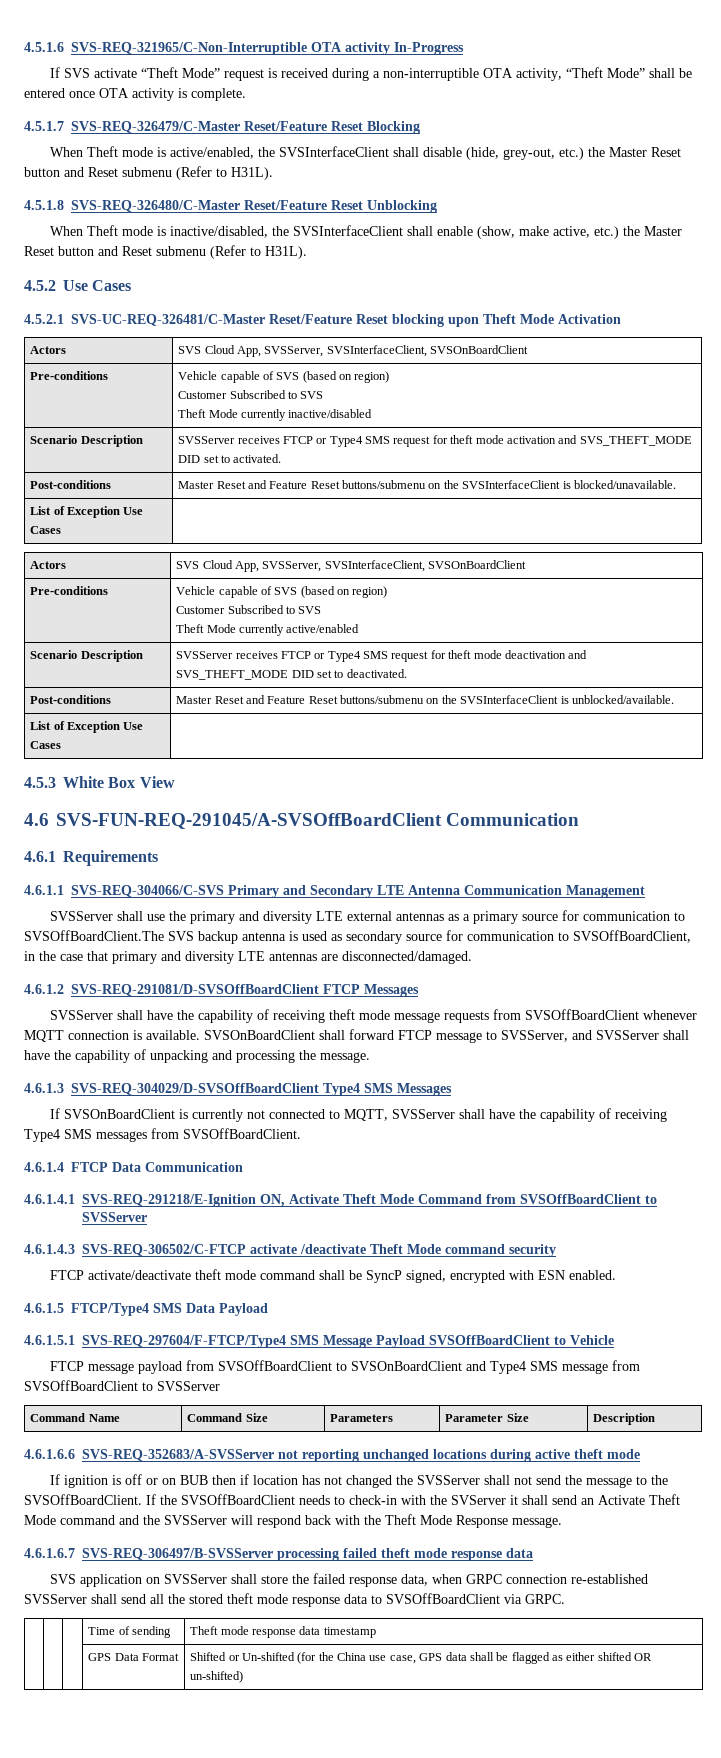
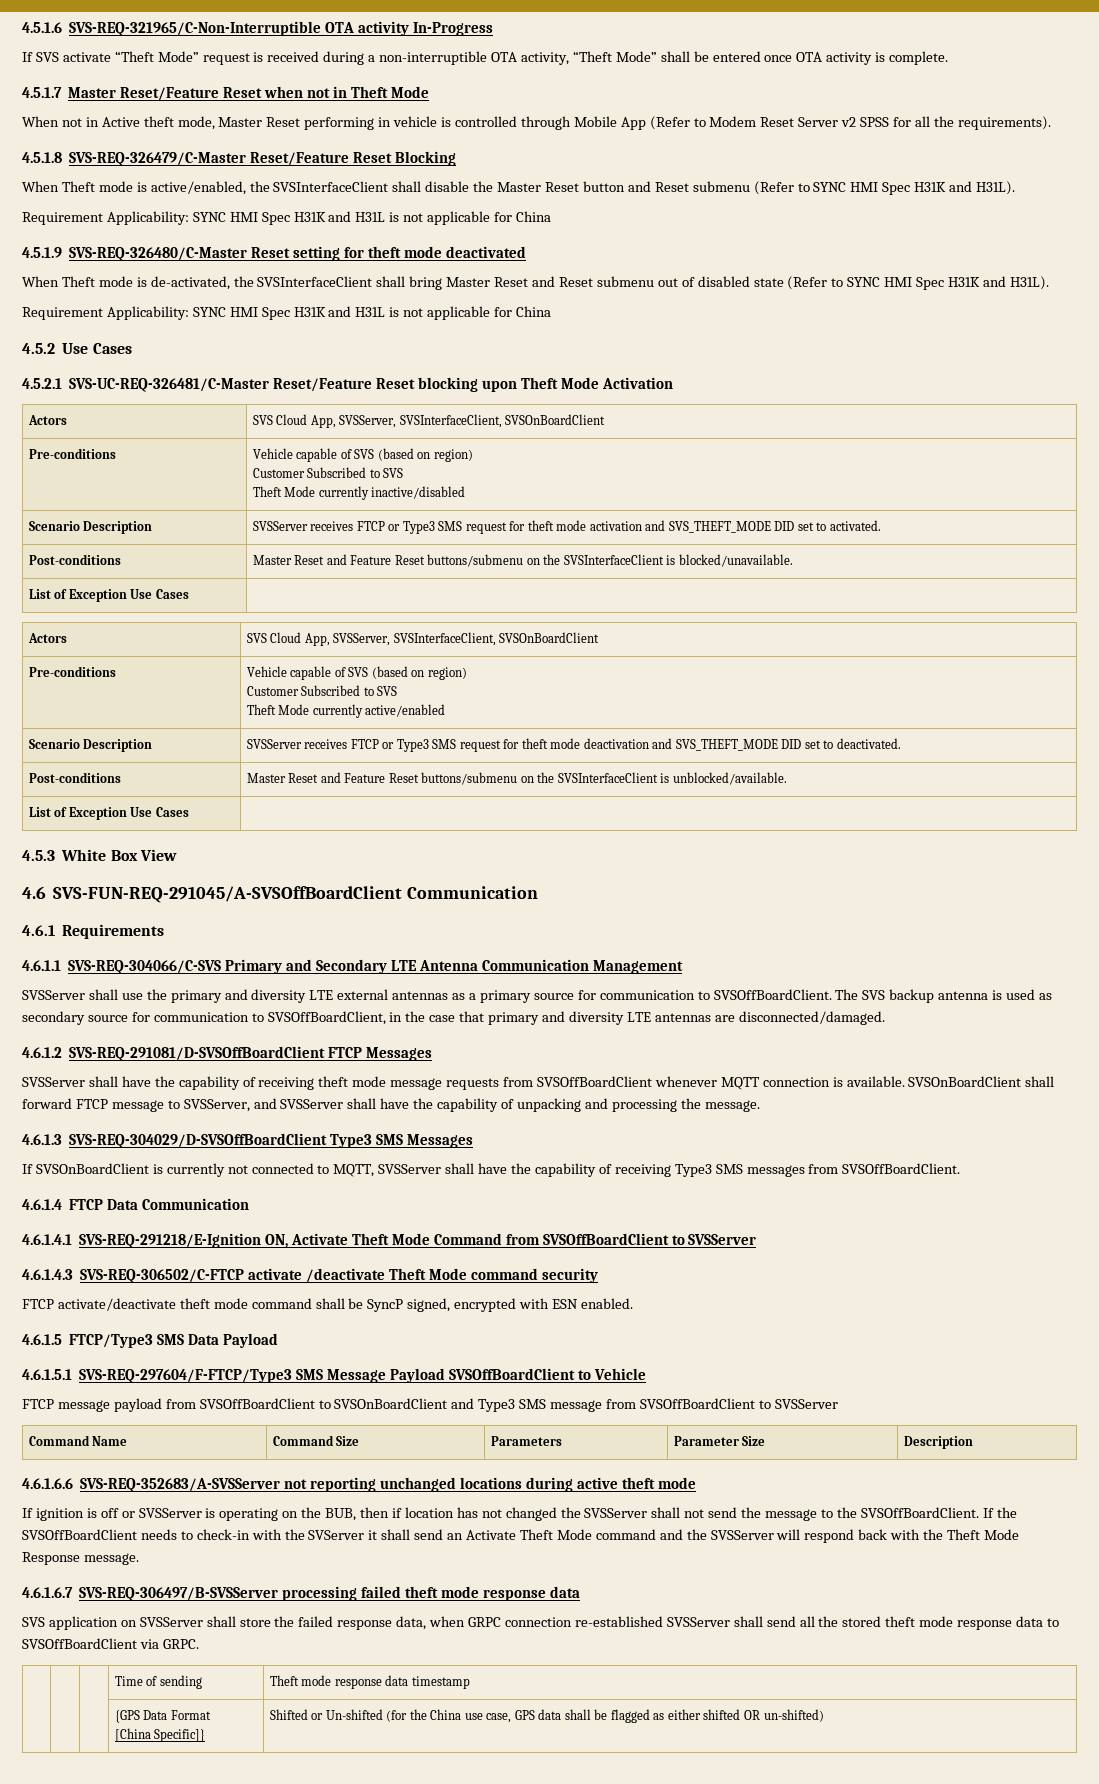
- 4.5.1.7 SVS-REQ-326479/C-Master Reset/Feature Reset Blocking
+ 4.5.1.7 Master Reset/Feature Reset when not in Theft Mode
+ When not in Active theft mode, Master Reset performing in vehicle is controlled through Mobile App (Refer to Modem Reset Server v2 SPSS for all the requirements).
+ 4.5.1.8 SVS-REQ-326479/C-Master Reset/Feature Reset Blocking
- When Theft mode is active/enabled, the SVSInterfaceClient shall disable (hide, grey-out, etc.) the Master Reset button and Reset submenu (Refer to H31L).
- 4.5.1.8 SVS-REQ-326480/C-Master Reset/Feature Reset Unblocking
- When Theft mode is inactive/disabled, the SVSInterfaceClient shall enable (show, make active, etc.) the Master Reset button and Reset submenu (Refer to H31L).
+ When Theft mode is active/enabled, the SVSInterfaceClient shall disable the Master Reset button and Reset submenu (Refer to SYNC HMI Spec H31K and H31L).
+ Requirement Applicability: SYNC HMI Spec H31K and H31L is not applicable for China
+ 4.5.1.9 SVS-REQ-326480/C-Master Reset setting for theft mode deactivated
+ When Theft mode is de-activated, the SVSInterfaceClient shall bring Master Reset and Reset submenu out of disabled state (Refer to SYNC HMI Spec H31K and H31L).
+ Requirement Applicability: SYNC HMI Spec H31K and H31L is not applicable for China
- Scenario Description | SVSServer receives FTCP or Type4 SMS request for theft mode activation and SVS_THEFT_MODE DID set to activated.
+ Scenario Description | SVSServer receives FTCP or Type3 SMS request for theft mode activation and SVS_THEFT_MODE DID set to activated.
- Scenario Description | SVSServer receives FTCP or Type4 SMS request for theft mode deactivation and SVS_THEFT_MODE DID set to deactivated.
+ Scenario Description | SVSServer receives FTCP or Type3 SMS request for theft mode deactivation and SVS_THEFT_MODE DID set to deactivated.
- SVSServer shall use the primary and diversity LTE external antennas as a primary source for communication to SVSOffBoardClient.The SVS backup antenna is used as secondary source for communication to SVSOffBoardClient, in the case that primary and diversity LTE antennas are disconnected/damaged.
+ SVSServer shall use the primary and diversity LTE external antennas as a primary source for communication to SVSOffBoardClient. The SVS backup antenna is used as secondary source for communication to SVSOffBoardClient, in the case that primary and diversity LTE antennas are disconnected/damaged.
- 4.6.1.3 SVS-REQ-304029/D-SVSOffBoardClient Type4 SMS Messages
+ 4.6.1.3 SVS-REQ-304029/D-SVSOffBoardClient Type3 SMS Messages
- If SVSOnBoardClient is currently not connected to MQTT, SVSServer shall have the capability of receiving Type4 SMS messages from SVSOffBoardClient.
+ If SVSOnBoardClient is currently not connected to MQTT, SVSServer shall have the capability of receiving Type3 SMS messages from SVSOffBoardClient.
- 4.6.1.5 FTCP/Type4 SMS Data Payload
+ 4.6.1.5 FTCP/Type3 SMS Data Payload
- 4.6.1.5.1 SVS-REQ-297604/F-FTCP/Type4 SMS Message Payload SVSOffBoardClient to Vehicle
+ 4.6.1.5.1 SVS-REQ-297604/F-FTCP/Type3 SMS Message Payload SVSOffBoardClient to Vehicle
- FTCP message payload from SVSOffBoardClient to SVSOnBoardClient and Type4 SMS message from SVSOffBoardClient to SVSServer
+ FTCP message payload from SVSOffBoardClient to SVSOnBoardClient and Type3 SMS message from SVSOffBoardClient to SVSServer
- If ignition is off or on BUB then if location has not changed the SVSServer shall not send the message to the SVSOffBoardClient.
+ If ignition is off or SVSServer is operating on the BUB, then if location has not changed the SVSServer shall not send the message to the SVSOffBoardClient.
- | | | GPS Data Format | Shifted or Un-shifted (for the China use case, GPS data shall be flagged as either shifted OR un-shifted)
+ | | | {GPS Data Format
+ [China Specific]} | Shifted or Un-shifted (for the China use case, GPS data shall be flagged as either shifted OR un-shifted)

